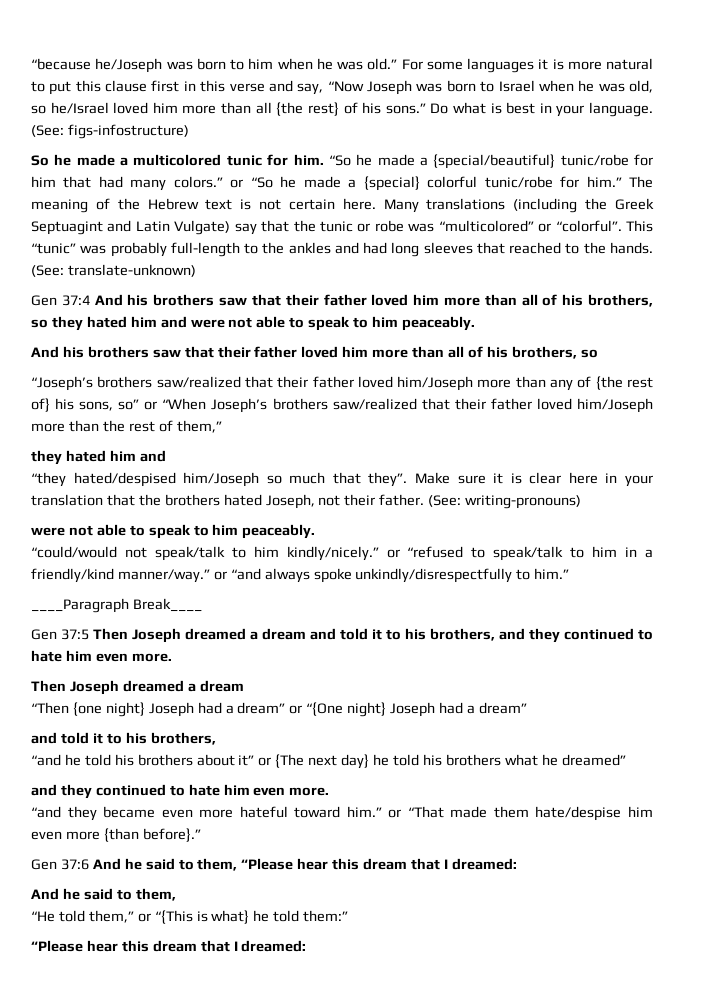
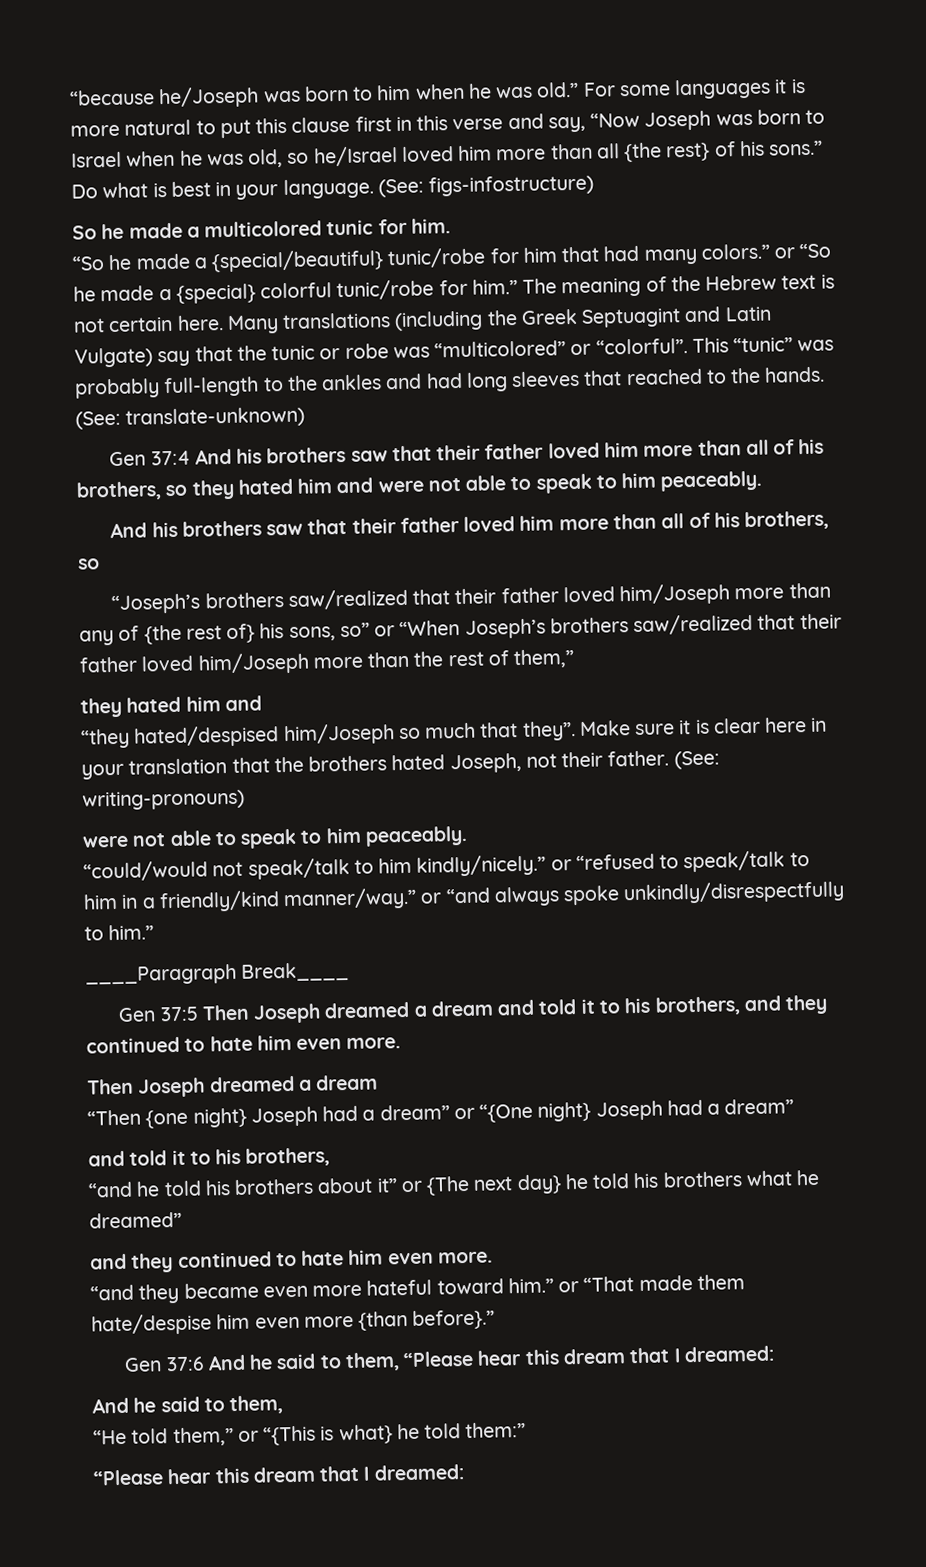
- So he made a multicolored tunic for him. “So he made a {special/beautiful} tunic/robe for him that had many colors.” or “So he made a {special} colorful tunic/robe for him.”
+ So he made a multicolored tunic for him.
+ “So he made a {special/beautiful} tunic/robe for him that had many colors.” or “So he made a {special} colorful tunic/robe for him.”

